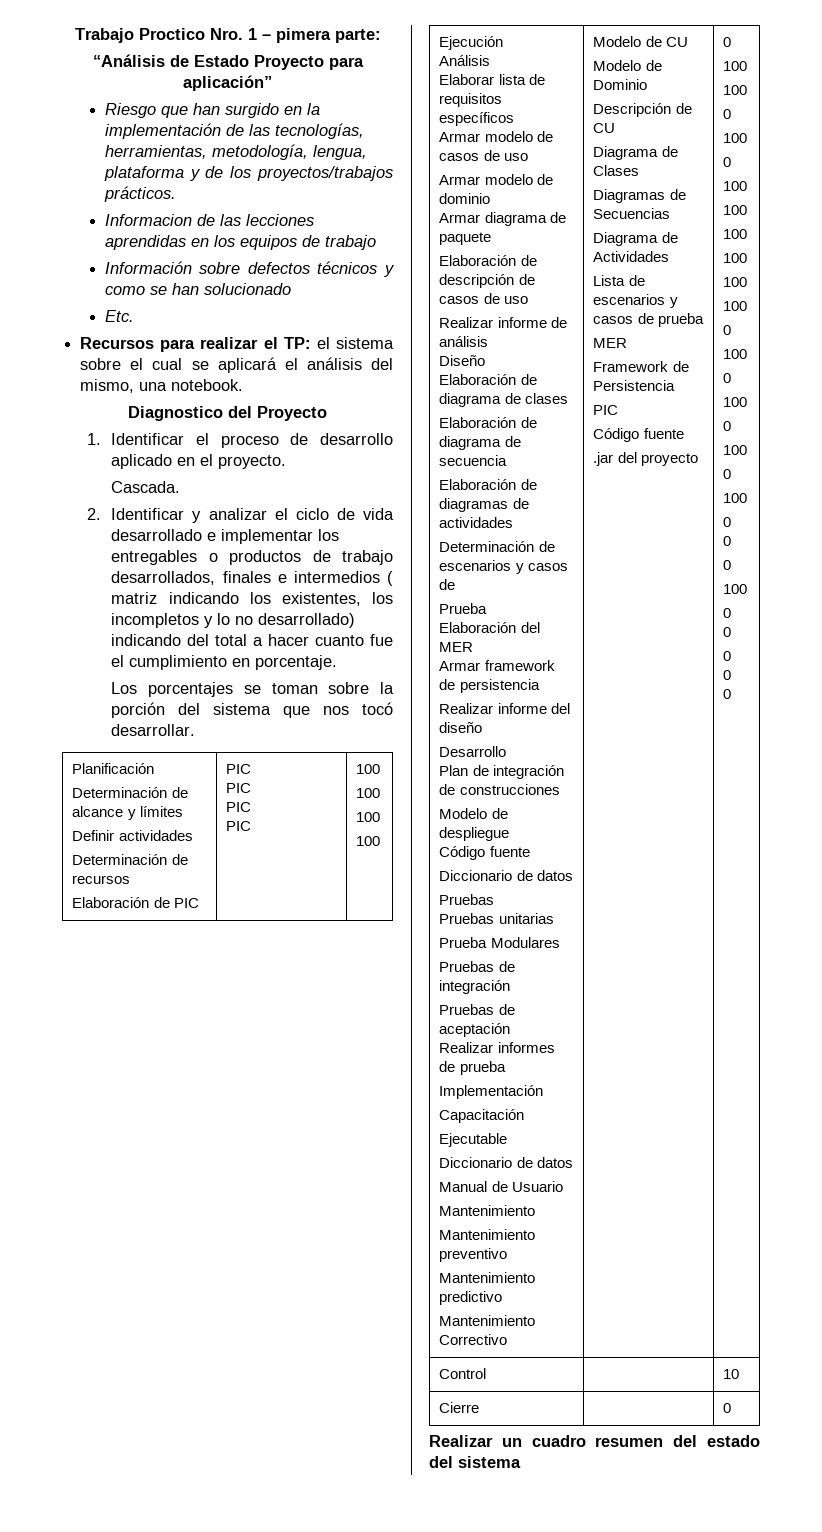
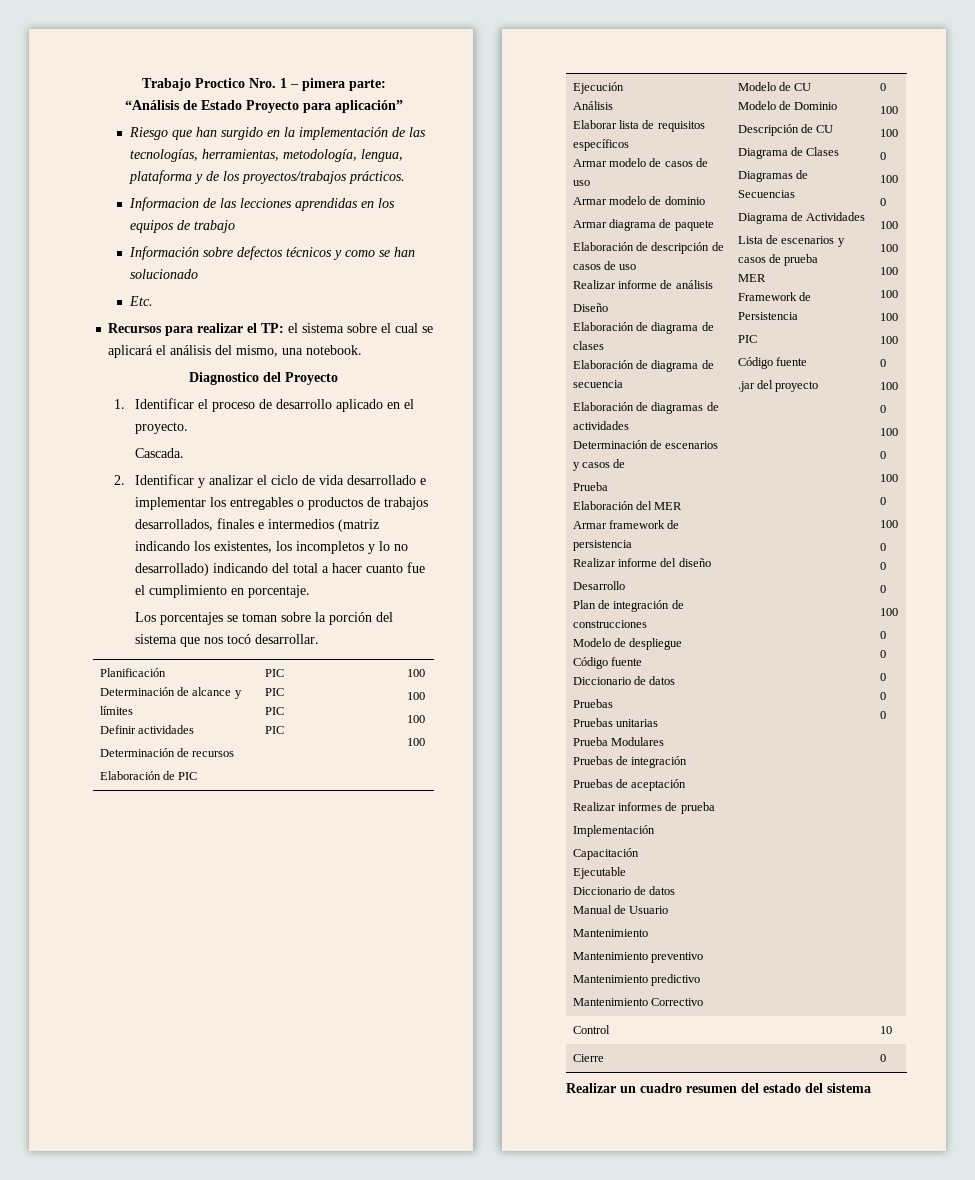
- 2. Identificar y analizar el ciclo de vida desarrollado e implementar los entregables o productos de trabajo desarrollados, finales e intermedios ( matriz indicando los existentes, los incompletos y lo no desarrollado) indicando del total a hacer cuanto fue el cumplimiento en porcentaje.
+ 2. Identificar y analizar el ciclo de vida desarrollado e implementar los entregables o productos de trabajos desarrollados, finales e intermedios (matriz indicando los existentes, los incompletos y lo no desarrollado) indicando del total a hacer cuanto fue el cumplimiento en porcentaje.

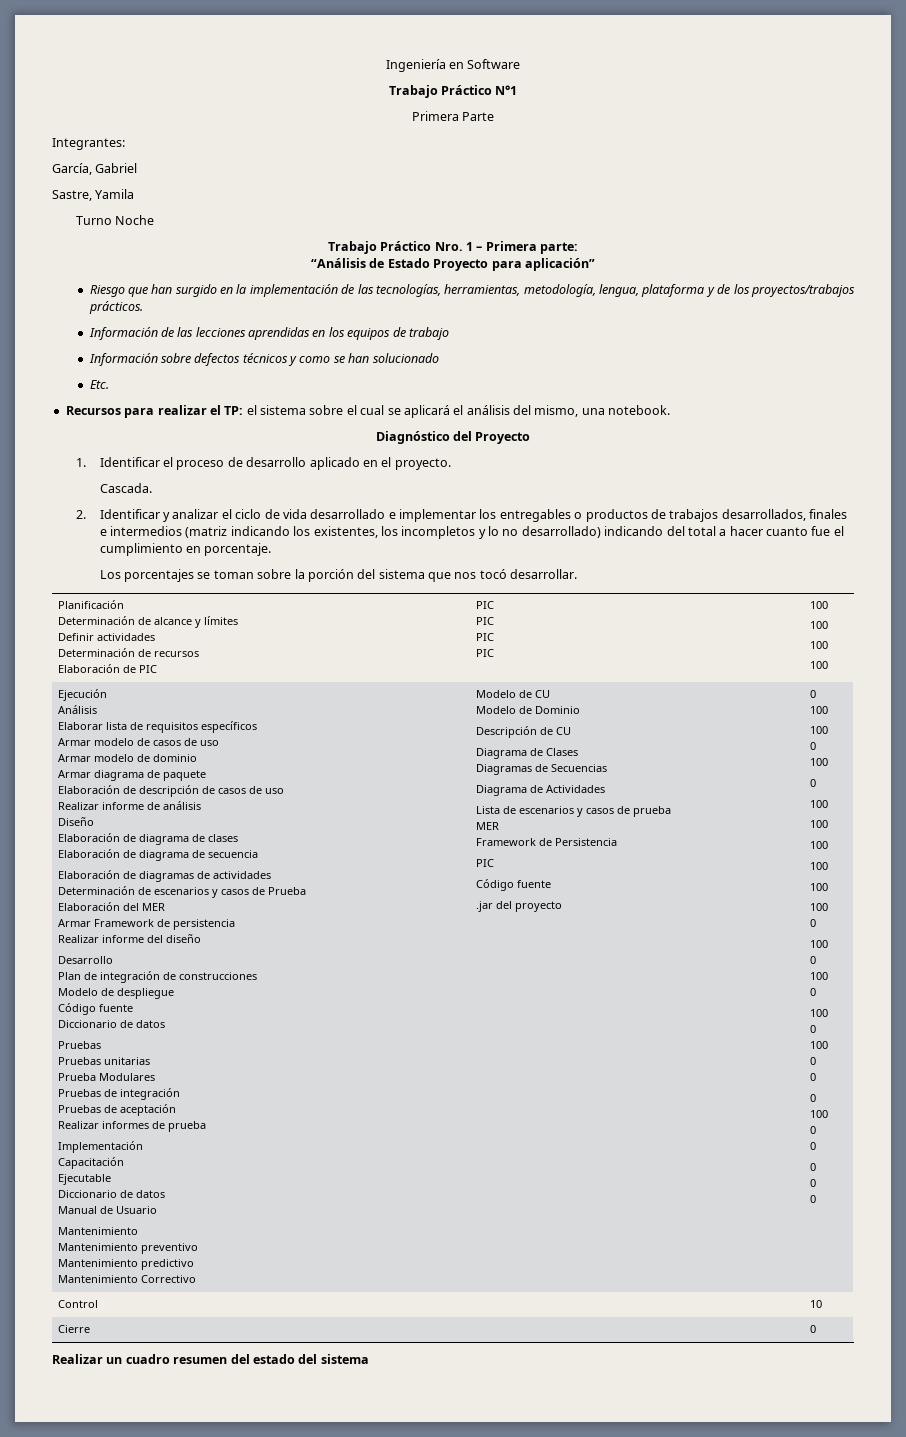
- Trabajo Proctico Nro. 1 – pimera parte:
+ Ingeniería en Software
+ Trabajo Práctico N°1
+ Primera Parte
+ Integrantes:
+ García, Gabriel
+ Sastre, Yamila
+ Turno Noche
+ Trabajo Práctico Nro. 1 – Primera parte:
- Informacion de las lecciones aprendidas en los equipos de trabajo
+ Información de las lecciones aprendidas en los equipos de trabajo
- Diagnostico del Proyecto
+ Diagnóstico del Proyecto
- Determinación de escenarios y casos de
- Prueba
+ Determinación de escenarios y casos de Prueba
- Armar framework de persistencia
+ Armar Framework de persistencia

